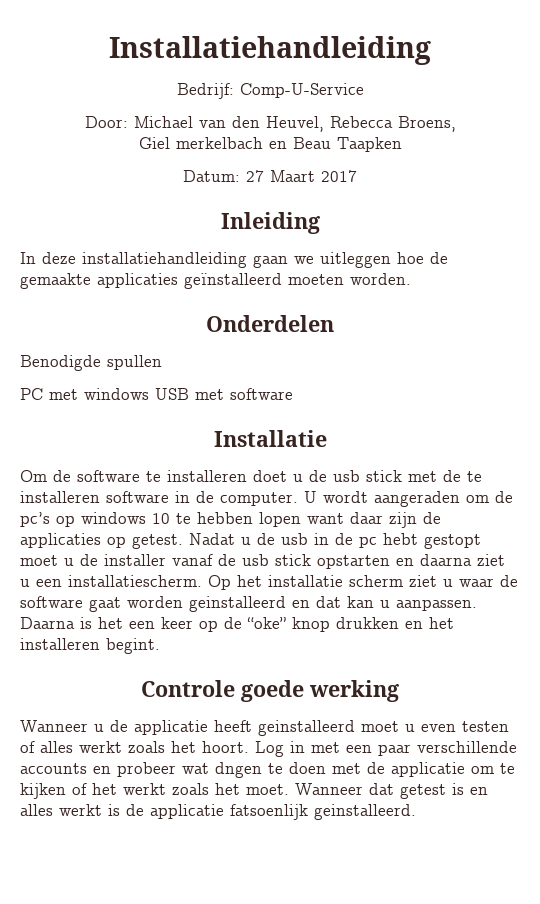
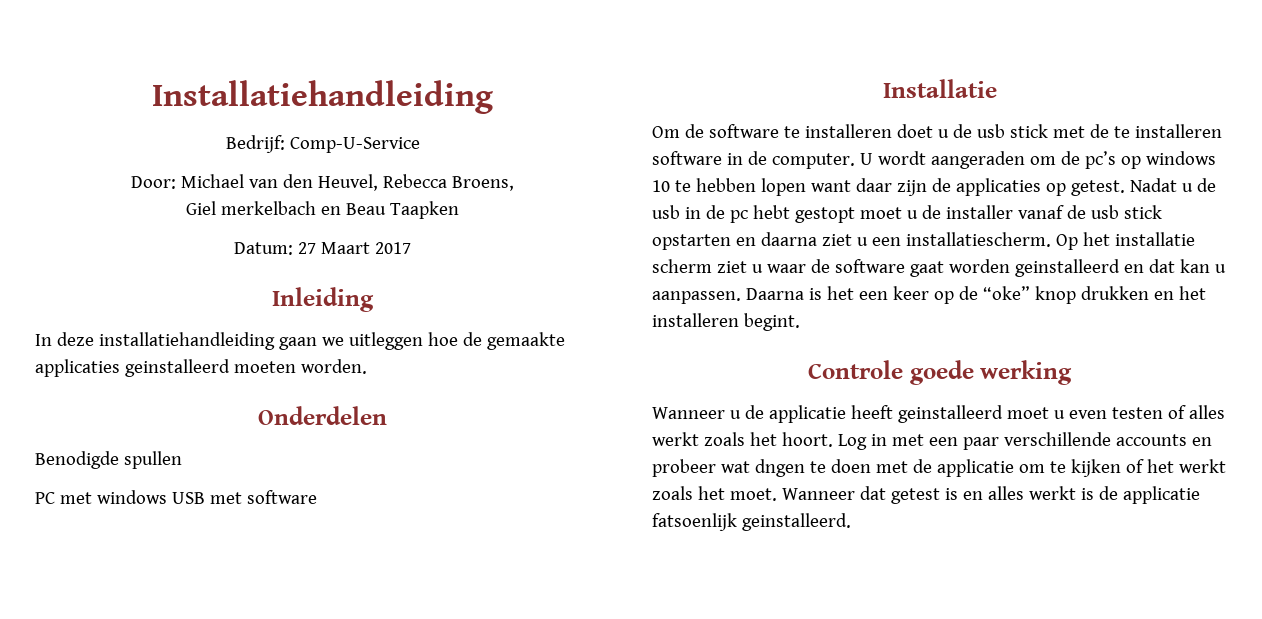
- In deze installatiehandleiding gaan we uitleggen hoe de gemaakte applicaties geïnstalleerd moeten worden.
+ In deze installatiehandleiding gaan we uitleggen hoe de gemaakte applicaties geinstalleerd moeten worden.

